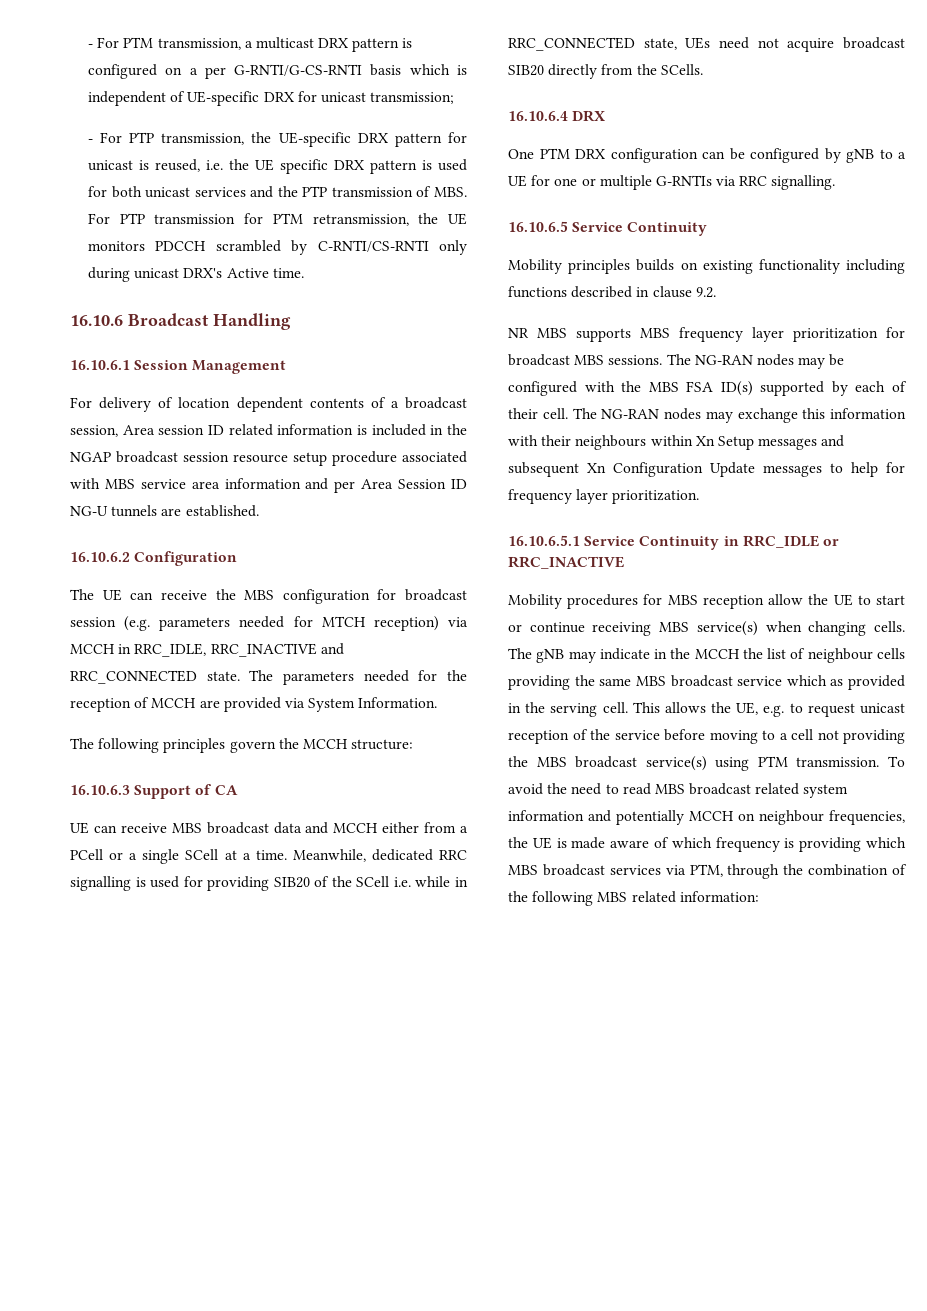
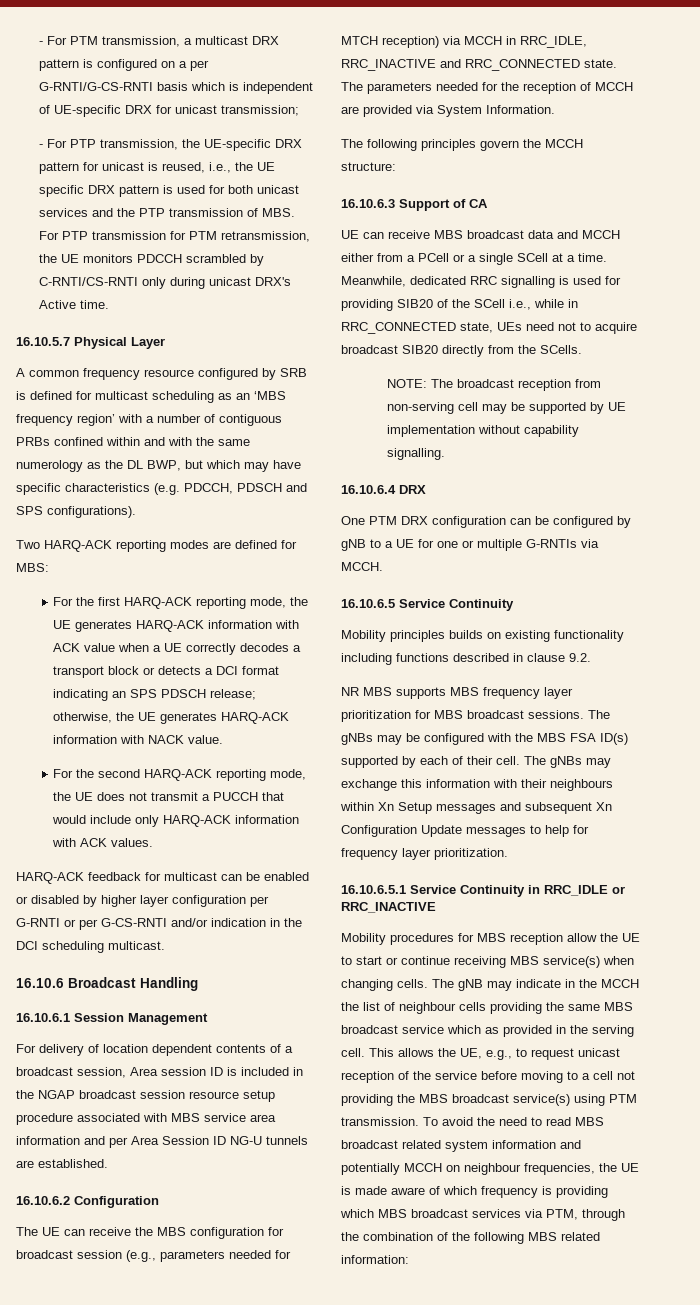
- - For PTP transmission, the UE-specific DRX pattern for unicast is reused, i.e. the UE specific DRX pattern is used for both unicast services and the PTP transmission of MBS. For PTP transmission for PTM retransmission, the UE monitors PDCCH scrambled by C-RNTI/CS-RNTI only during unicast DRX's Active time.
+ - For PTP transmission, the UE-specific DRX pattern for unicast is reused, i.e., the UE specific DRX pattern is used for both unicast services and the PTP transmission of MBS. For PTP transmission for PTM retransmission, the UE monitors PDCCH scrambled by C-RNTI/CS-RNTI only during unicast DRX's Active time.
+ 16.10.5.7 Physical Layer
+ A common frequency resource configured by SRB is defined for multicast scheduling as an ‘MBS frequency region’ with a number of contiguous PRBs confined within and with the same numerology as the DL BWP, but which may have specific characteristics (e.g. PDCCH, PDSCH and SPS configurations).
+ Two HARQ-ACK reporting modes are defined for MBS:
+ For the first HARQ-ACK reporting mode, the UE generates HARQ-ACK information with ACK value when a UE correctly decodes a transport block or detects a DCI format indicating an SPS PDSCH release; otherwise, the UE generates HARQ-ACK information with NACK value.
+ For the second HARQ-ACK reporting mode, the UE does not transmit a PUCCH that would include only HARQ-ACK information with ACK values.
+ HARQ-ACK feedback for multicast can be enabled or disabled by higher layer configuration per G-RNTI or per G-CS-RNTI and/or indication in the DCI scheduling multicast.
- For delivery of location dependent contents of a broadcast session, Area session ID related information is included in the NGAP broadcast session resource setup procedure associated with MBS service area information and per Area Session ID NG-U tunnels are established.
+ For delivery of location dependent contents of a broadcast session, Area session ID is included in the NGAP broadcast session resource setup procedure associated with MBS service area information and per Area Session ID NG-U tunnels are established.
- The UE can receive the MBS configuration for broadcast session (e.g. parameters needed for MTCH reception) via MCCH in RRC_IDLE, RRC_INACTIVE and RRC_CONNECTED state.
+ The UE can receive the MBS configuration for broadcast session (e.g., parameters needed for MTCH reception) via MCCH in RRC_IDLE, RRC_INACTIVE and RRC_CONNECTED state.
- Meanwhile, dedicated RRC signalling is used for providing SIB20 of the SCell i.e. while in RRC_CONNECTED state, UEs need not acquire broadcast SIB20 directly from the SCells.
+ Meanwhile, dedicated RRC signalling is used for providing SIB20 of the SCell i.e., while in RRC_CONNECTED state, UEs need not to acquire broadcast SIB20 directly from the SCells.
+ NOTE: The broadcast reception from non-serving cell may be supported by UE implementation without capability signalling.
- One PTM DRX configuration can be configured by gNB to a UE for one or multiple G-RNTIs via RRC signalling.
+ One PTM DRX configuration can be configured by gNB to a UE for one or multiple G-RNTIs via MCCH.
- NR MBS supports MBS frequency layer prioritization for broadcast MBS sessions. The NG-RAN nodes may be configured with the MBS FSA ID(s) supported by each of their cell.
+ NR MBS supports MBS frequency layer prioritization for MBS broadcast sessions. The gNBs may be configured with the MBS FSA ID(s) supported by each of their cell.
- The NG-RAN nodes may exchange this information with their neighbours within Xn Setup messages and subsequent Xn Configuration Update messages to help for frequency layer prioritization.
+ The gNBs may exchange this information with their neighbours within Xn Setup messages and subsequent Xn Configuration Update messages to help for frequency layer prioritization.
- This allows the UE, e.g. to request unicast reception of the service before moving to a cell not providing the MBS broadcast service(s) using PTM transmission.
+ This allows the UE, e.g., to request unicast reception of the service before moving to a cell not providing the MBS broadcast service(s) using PTM transmission.

